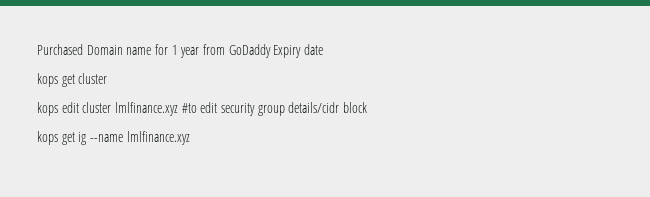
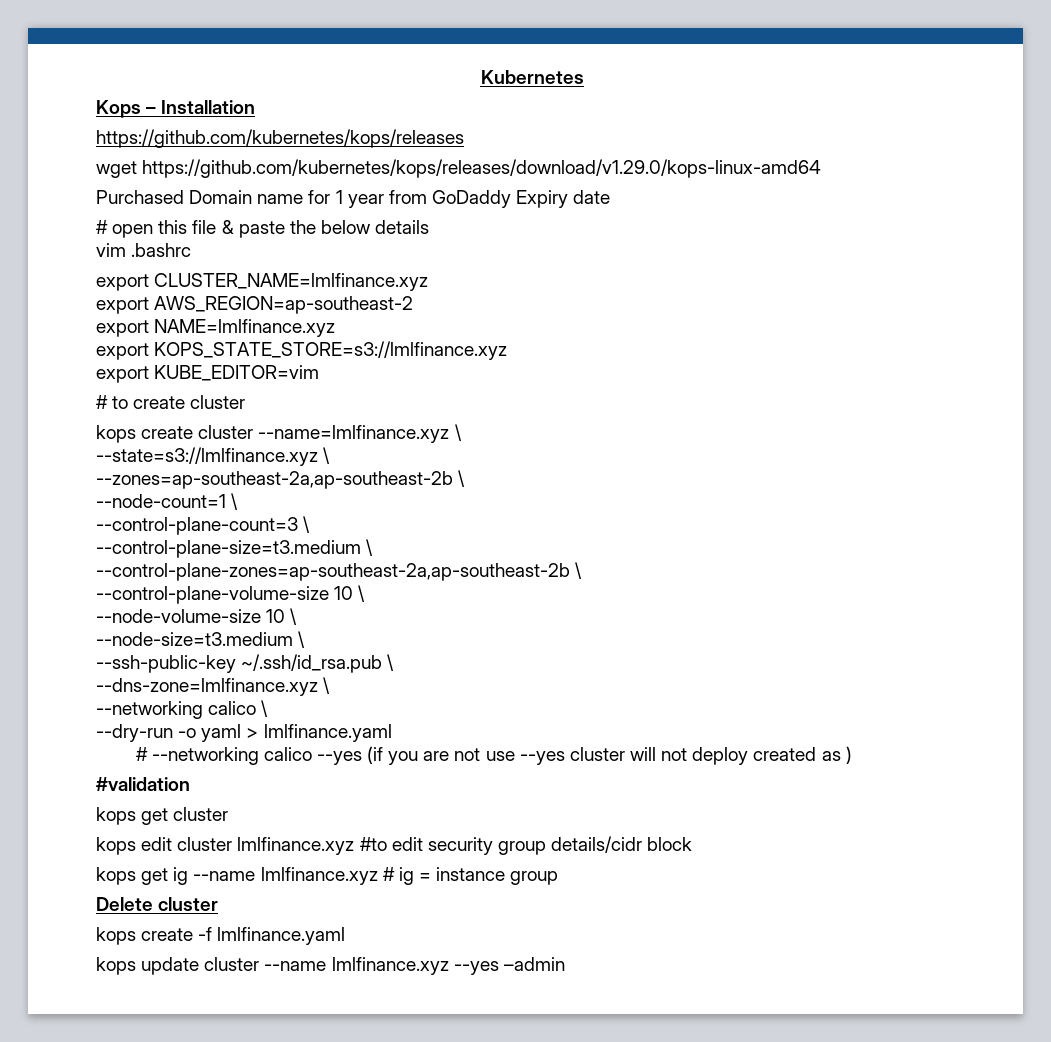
+ Kubernetes
+ Kops – Installation
+ https://github.com/kubernetes/kops/releases
+ wget https://github.com/kubernetes/kops/releases/download/v1.29.0/kops-linux-amd64
+ # open this file & paste the below details
+ vim .bashrc
+ export CLUSTER_NAME=lmlfinance.xyz
+ export AWS_REGION=ap-southeast-2
+ export NAME=lmlfinance.xyz
+ export KOPS_STATE_STORE=s3://lmlfinance.xyz
+ export KUBE_EDITOR=vim
+ # to create cluster
+ kops create cluster --name=lmlfinance.xyz \
+ --state=s3://lmlfinance.xyz \
+ --zones=ap-southeast-2a,ap-southeast-2b \
+ --node-count=1 \
+ --control-plane-count=3 \
+ --control-plane-size=t3.medium \
+ --control-plane-zones=ap-southeast-2a,ap-southeast-2b \
+ --control-plane-volume-size 10 \
+ --node-volume-size 10 \
+ --node-size=t3.medium \
+ --ssh-public-key ~/.ssh/id_rsa.pub \
+ --dns-zone=lmlfinance.xyz \
+ --networking calico \
+ --dry-run -o yaml > lmlfinance.yaml
+ # --networking calico --yes (if you are not use --yes cluster will not deploy created as )
+ #validation
- kops get ig --name lmlfinance.xyz
+ kops get ig --name lmlfinance.xyz # ig = instance group
+ Delete cluster
+ kops create -f lmlfinance.yaml
+ kops update cluster --name lmlfinance.xyz --yes –admin

